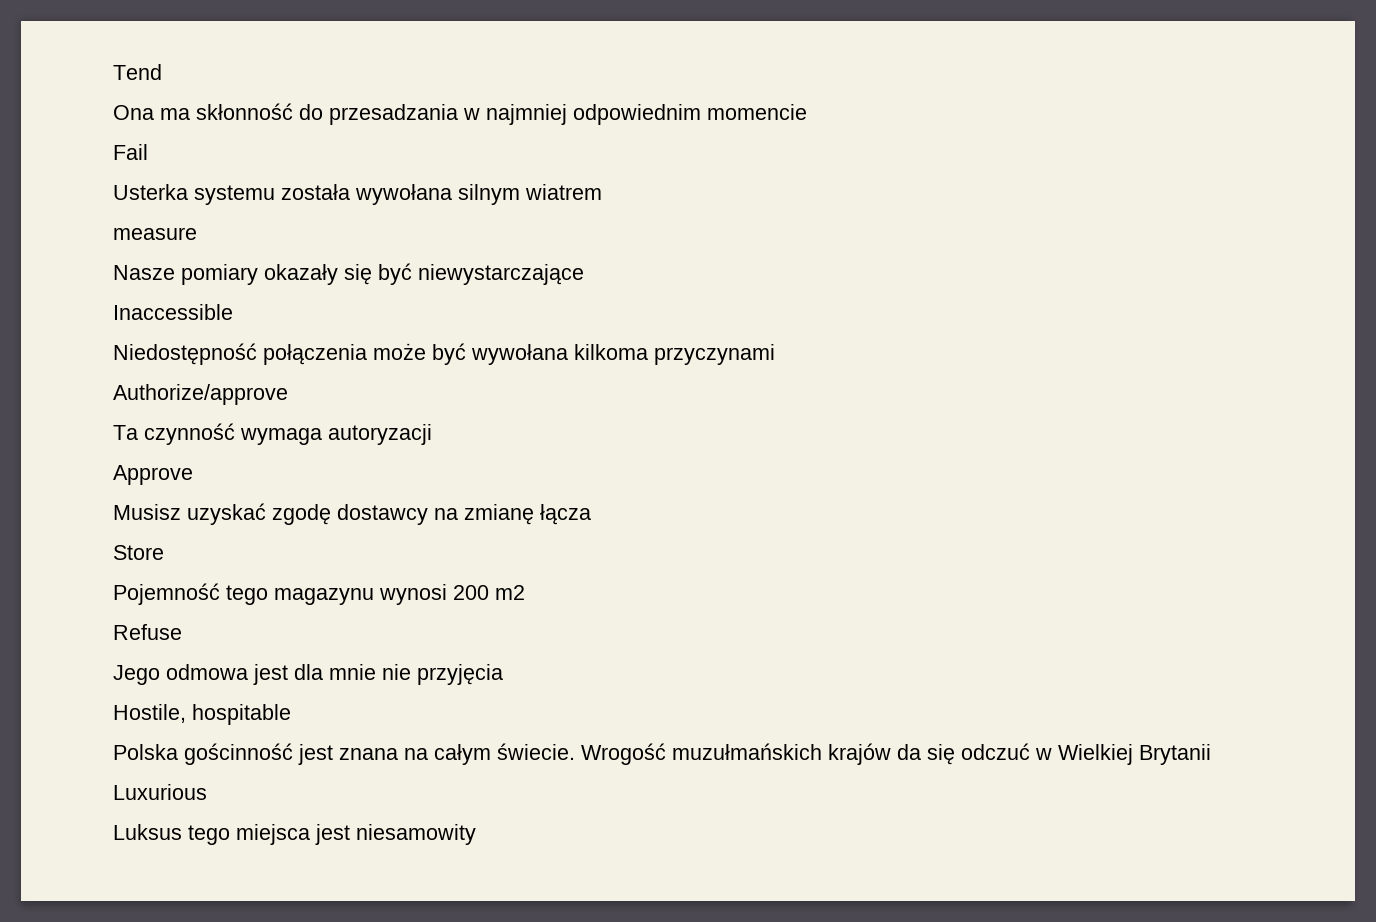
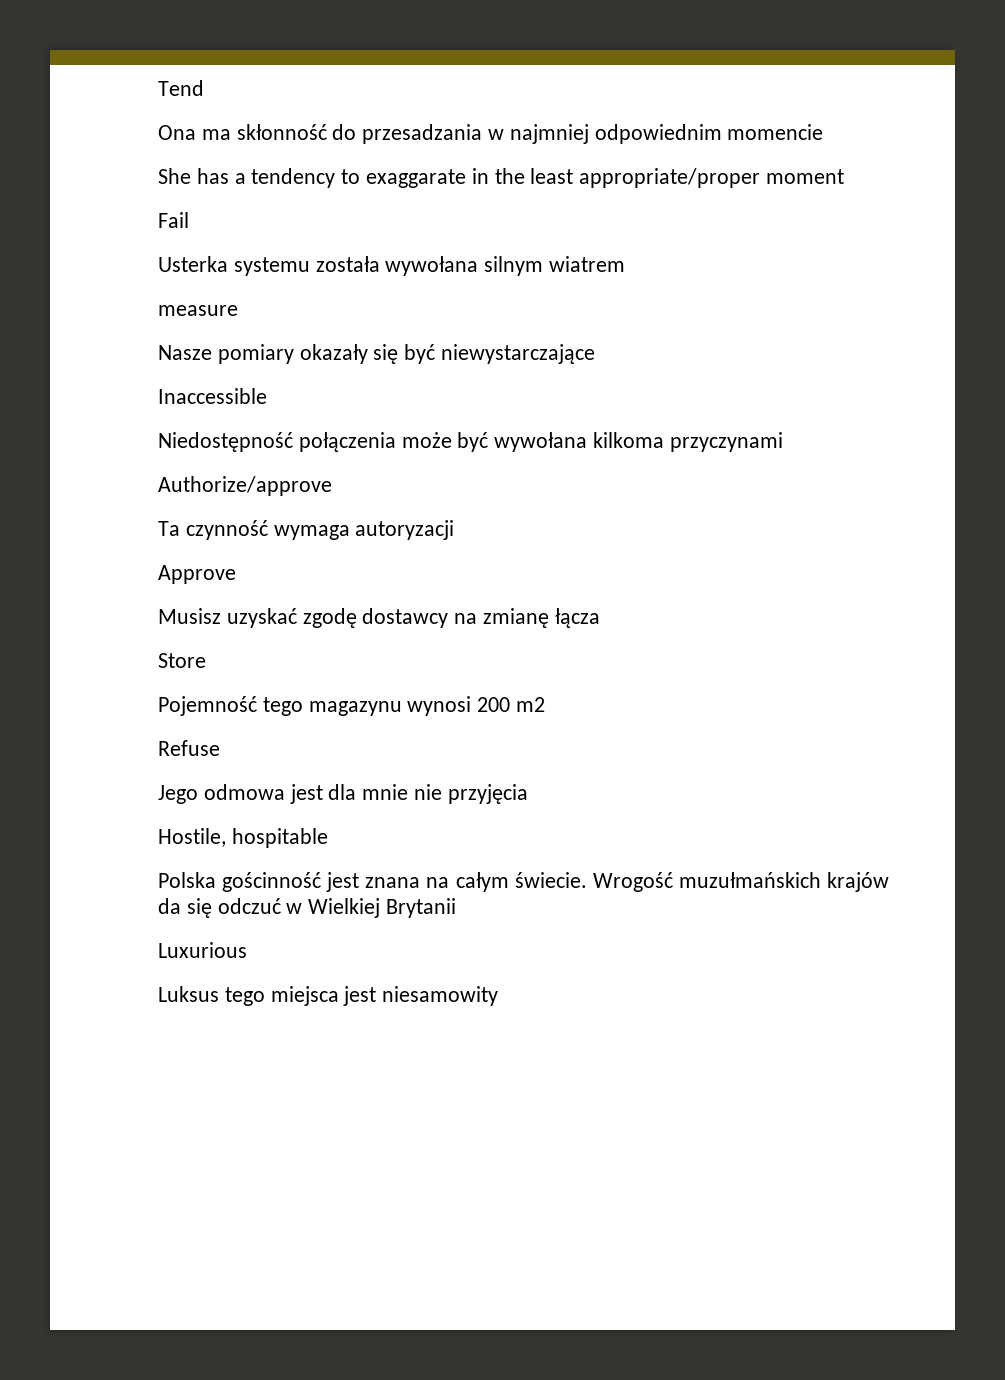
+ She has a tendency to exaggarate in the least appropriate/proper moment

